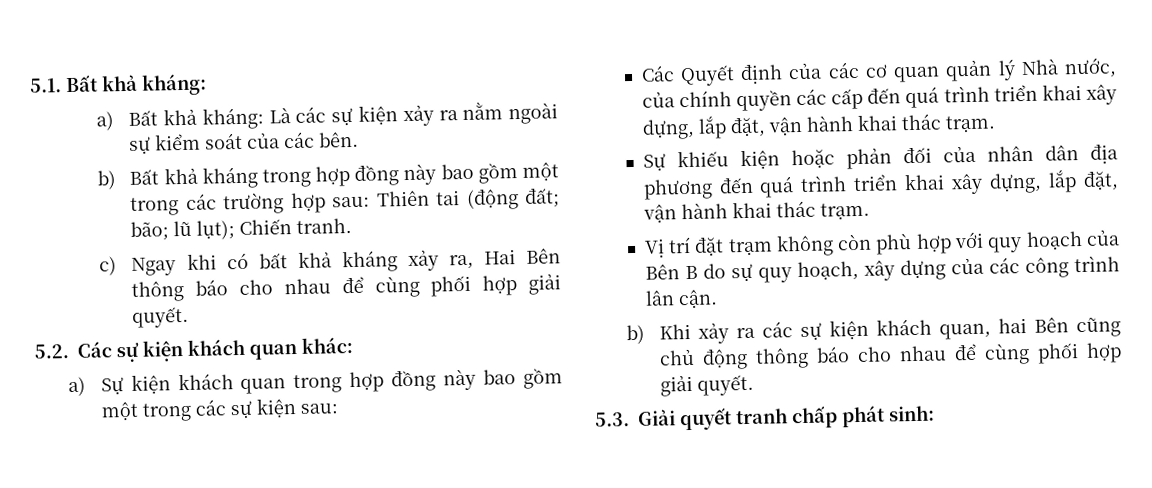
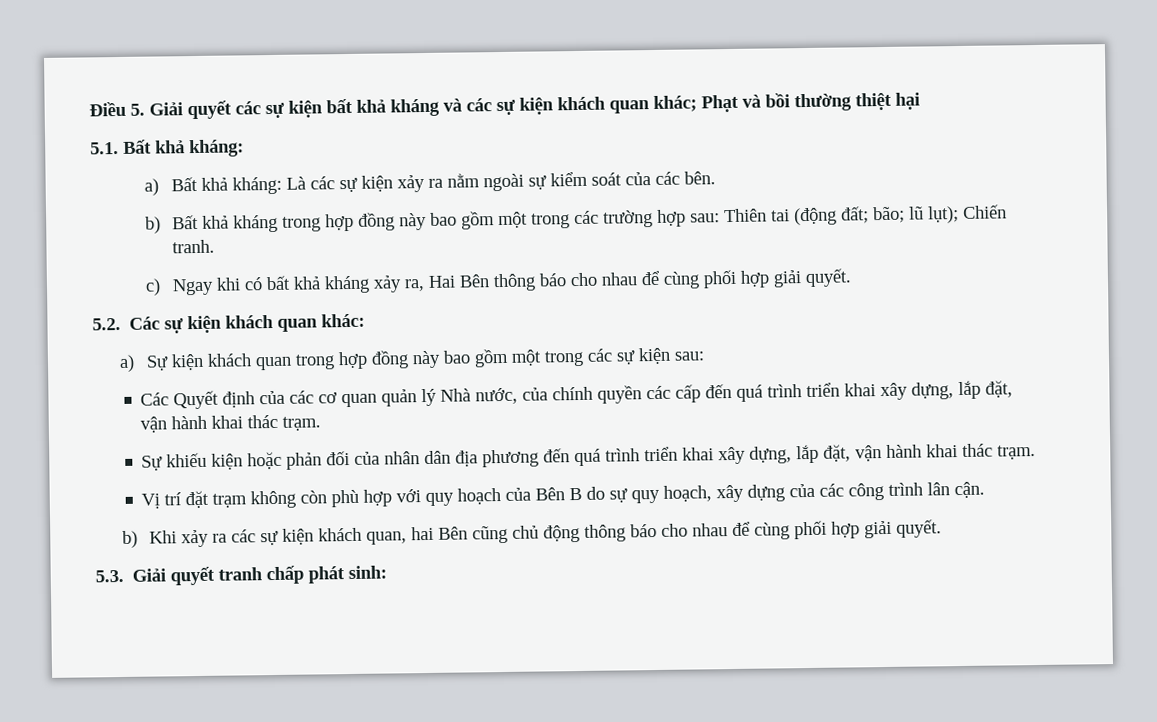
+ Điều 5. Giải quyết các sự kiện bất khả kháng và các sự kiện khách quan khác; Phạt và bồi thường thiệt hại

